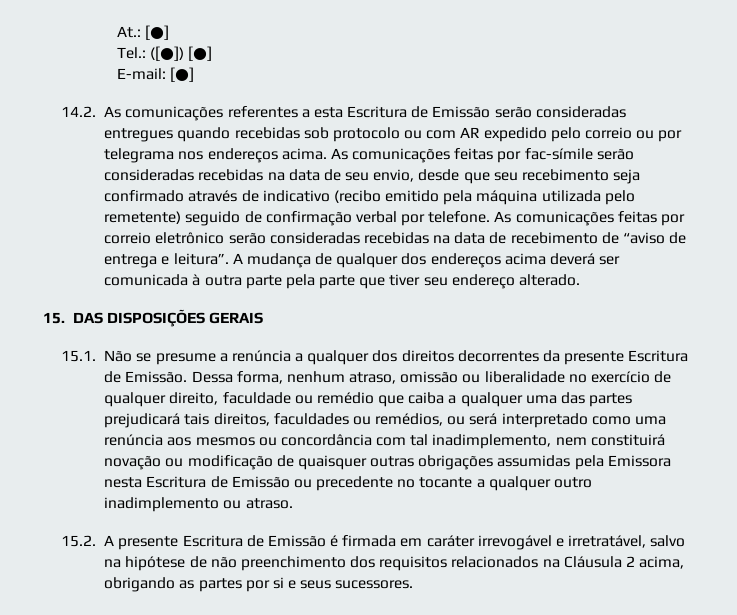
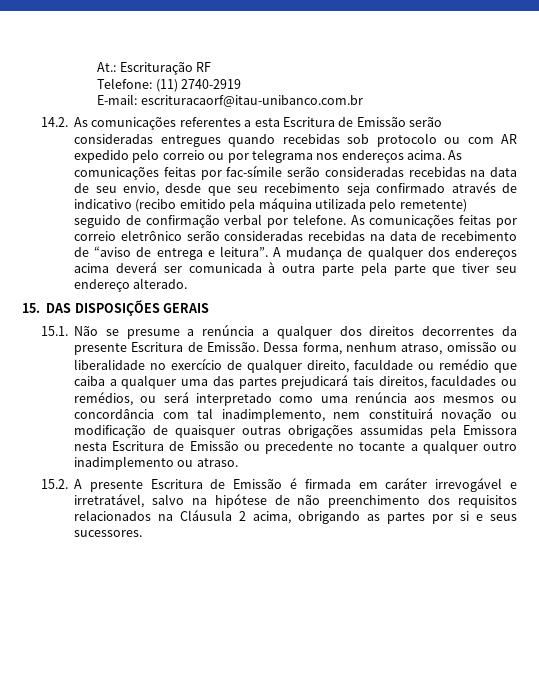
- At.: [●]
- Tel.: ([●]) [●]
+ At.: Escrituração RF
+ Telefone: (11) 2740-2919
- E-mail: [●]
+ E-mail: escrituracaorf@itau-unibanco.com.br

